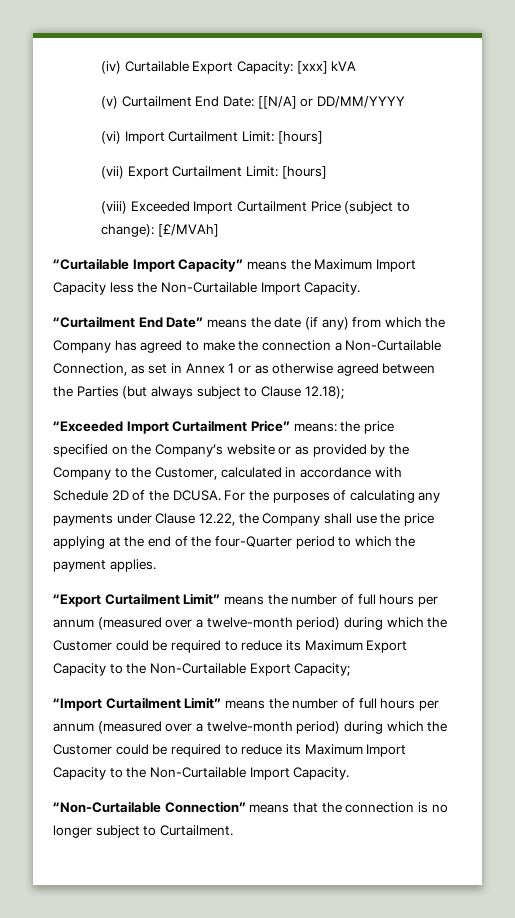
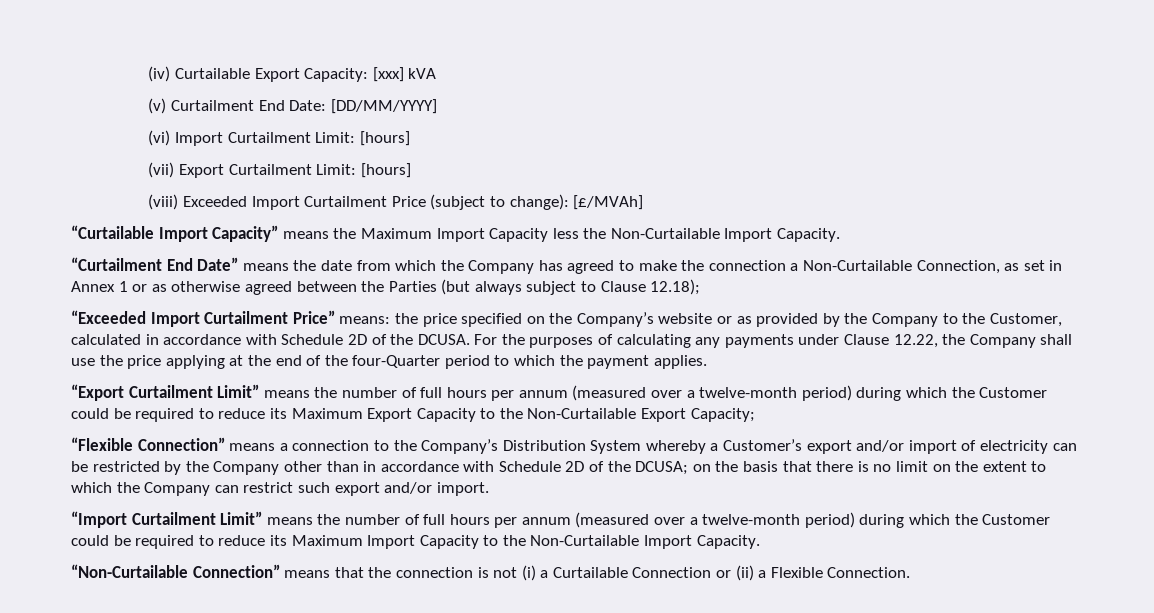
- (v) Curtailment End Date: [[N/A] or DD/MM/YYYY
+ (v) Curtailment End Date: [DD/MM/YYYY]
- “Curtailment End Date” means the date (if any) from which the Company has agreed to make the connection a Non-Curtailable Connection, as set in Annex 1 or as otherwise agreed between the Parties (but always subject to Clause 12.18);
+ “Curtailment End Date” means the date from which the Company has agreed to make the connection a Non-Curtailable Connection, as set in Annex 1 or as otherwise agreed between the Parties (but always subject to Clause 12.18);
+ “Flexible Connection” means a connection to the Company’s Distribution System whereby a Customer’s export and/or import of electricity can be restricted by the Company other than in accordance with Schedule 2D of the DCUSA; on the basis that there is no limit on the extent to which the Company can restrict such export and/or import.
- “Non-Curtailable Connection” means that the connection is no longer subject to Curtailment.
+ “Non-Curtailable Connection” means that the connection is not (i) a Curtailable Connection or (ii) a Flexible Connection.

